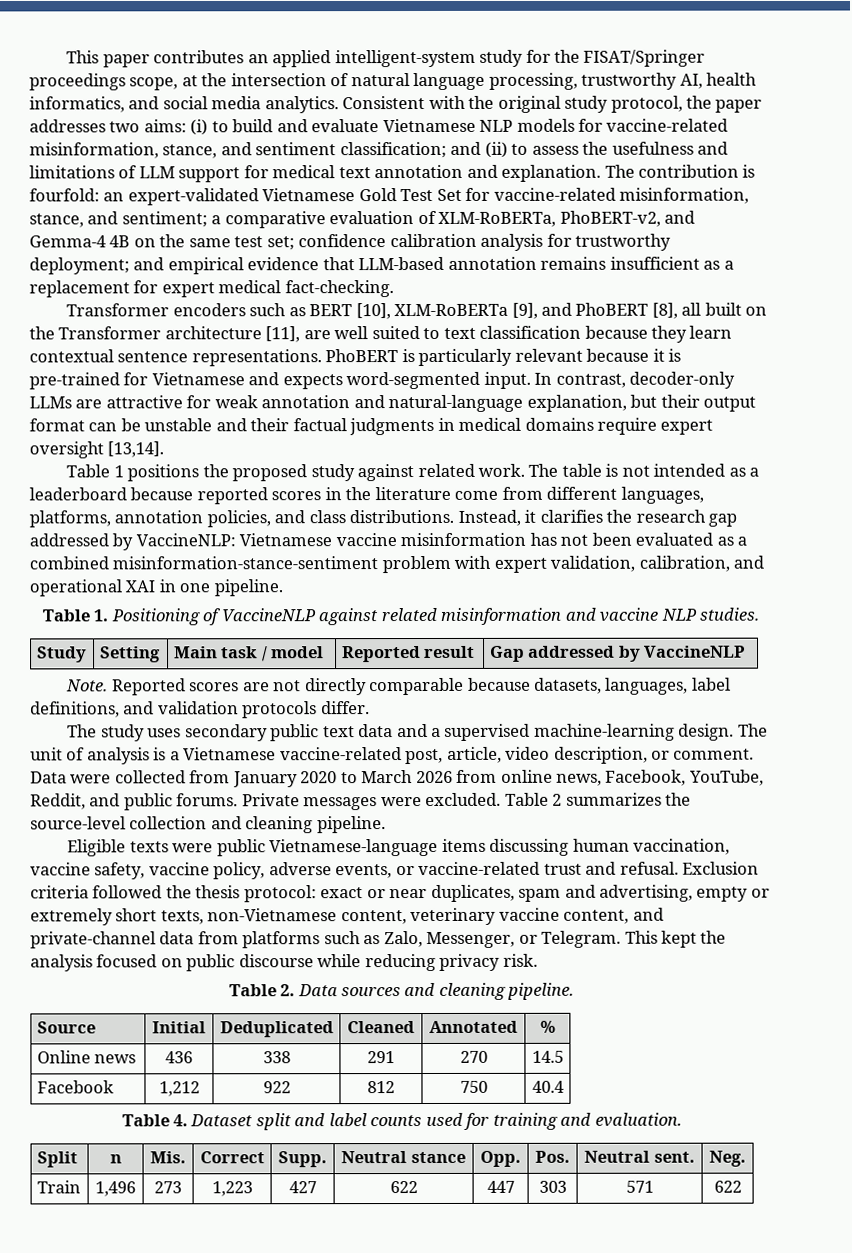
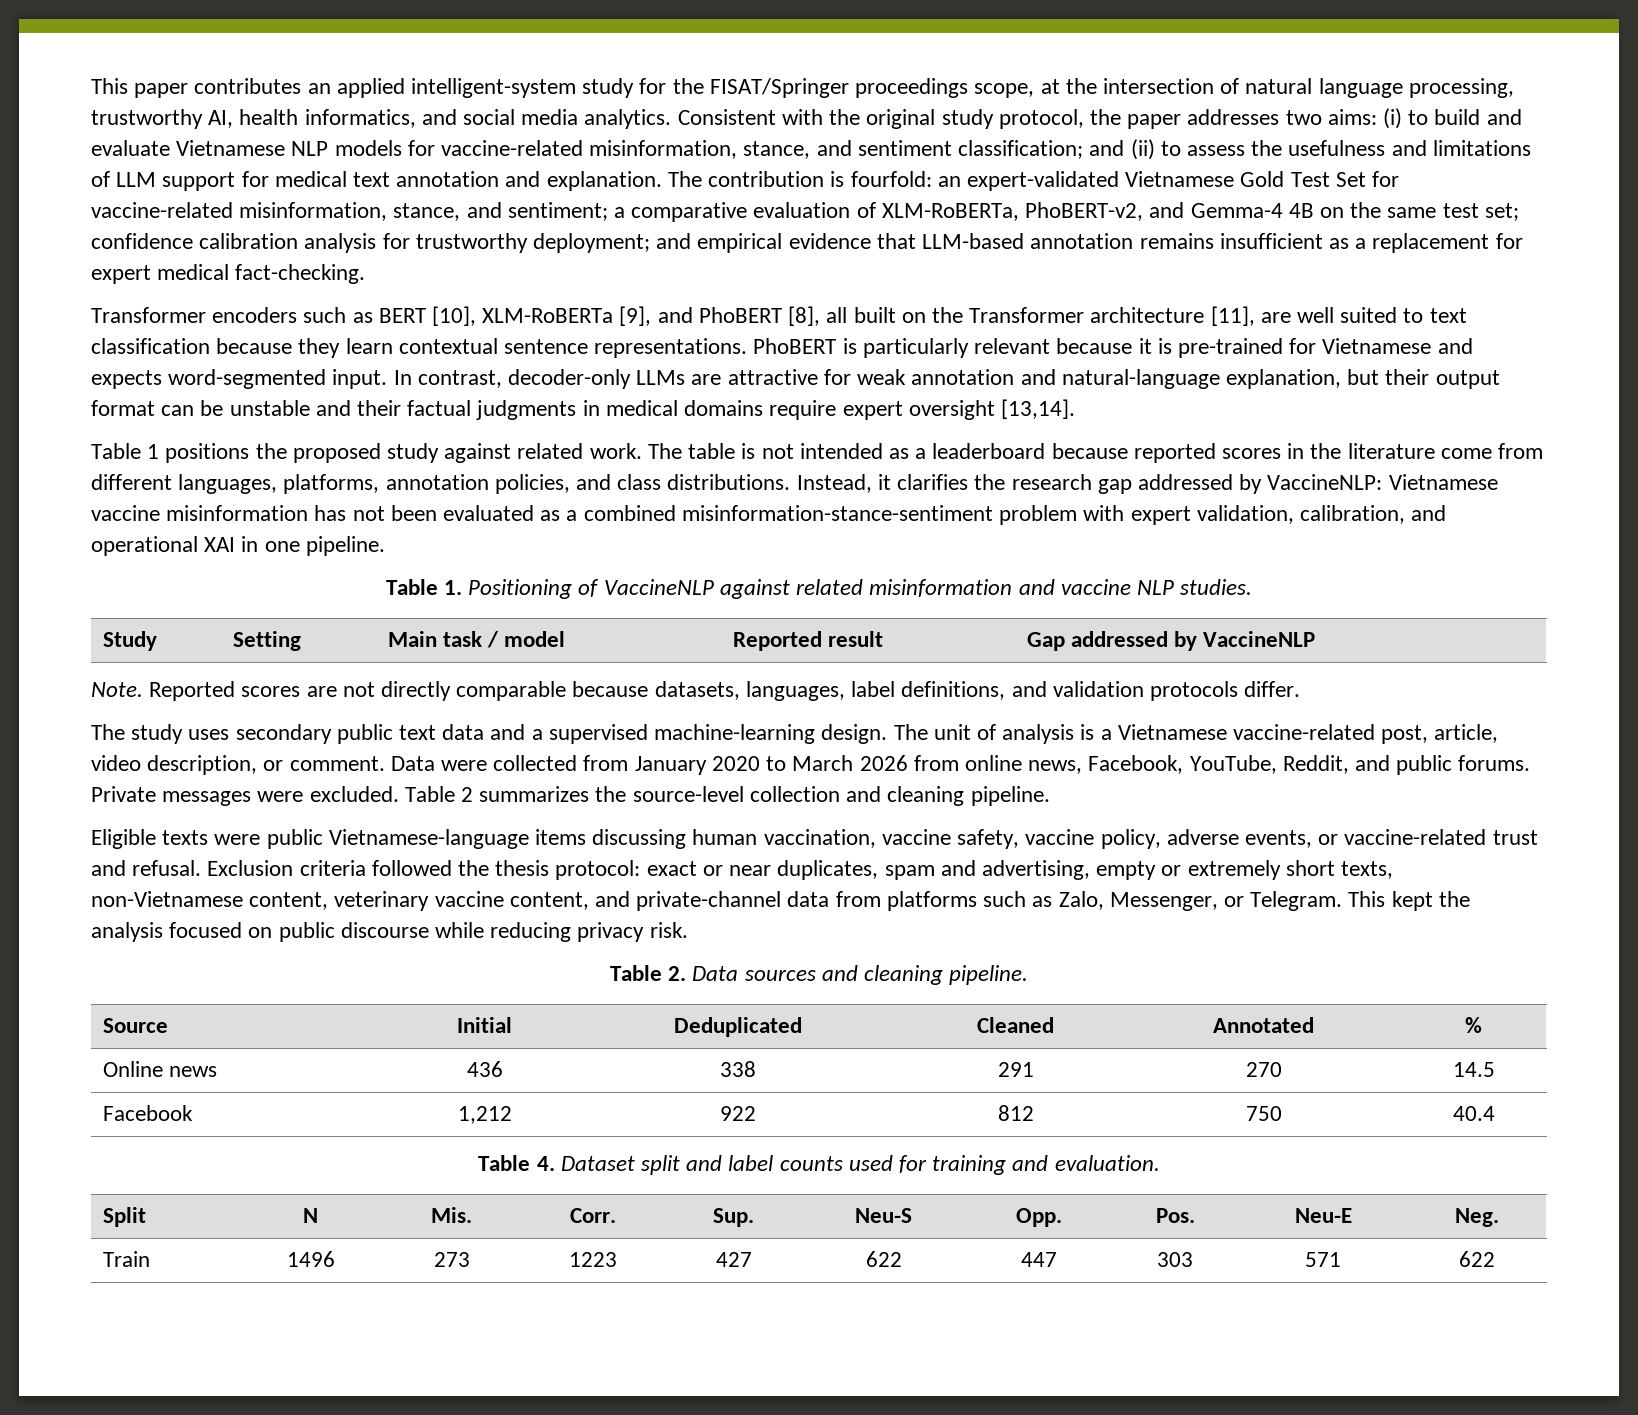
- Split | n | Mis. | Correct | Supp. | Neutral stance | Opp. | Pos. | Neutral sent. | Neg.
+ Split | N | Mis. | Corr. | Sup. | Neu-S | Opp. | Pos. | Neu-E | Neg.
- Train | 1,496 | 273 | 1,223 | 427 | 622 | 447 | 303 | 571 | 622
+ Train | 1496 | 273 | 1223 | 427 | 622 | 447 | 303 | 571 | 622

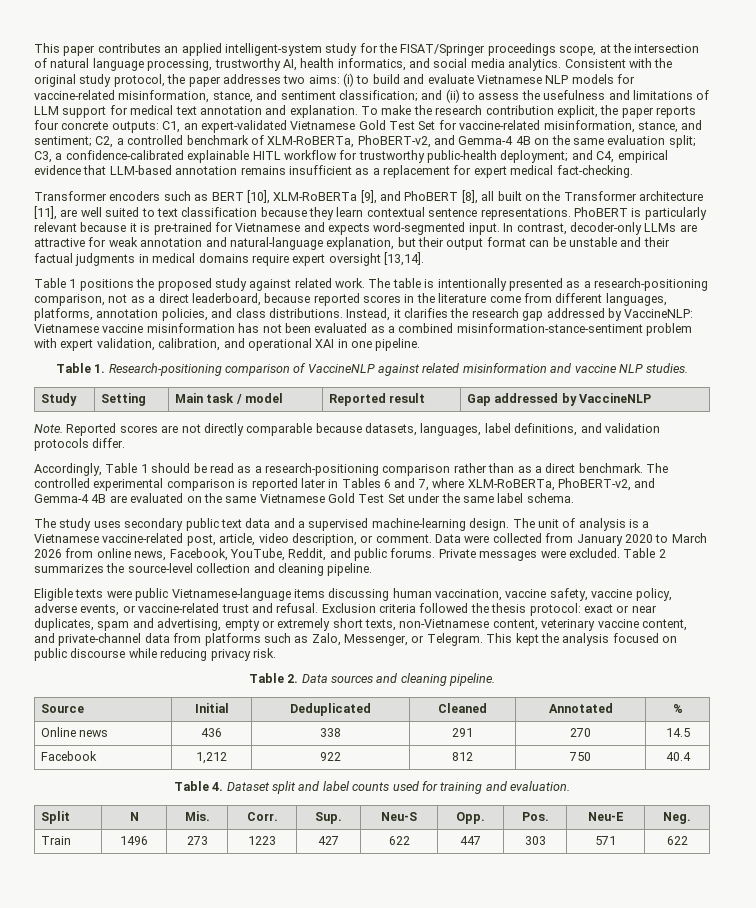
- The contribution is fourfold: an expert-validated Vietnamese Gold Test Set for vaccine-related misinformation, stance, and sentiment; a comparative evaluation of XLM-RoBERTa, PhoBERT-v2, and Gemma-4 4B on the same test set; confidence calibration analysis for trustworthy deployment; and empirical evidence that LLM-based annotation remains insufficient as a replacement for expert medical fact-checking.
+ To make the research contribution explicit, the paper reports four concrete outputs: C1, an expert-validated Vietnamese Gold Test Set for vaccine-related misinformation, stance, and sentiment; C2, a controlled benchmark of XLM-RoBERTa, PhoBERT-v2, and Gemma-4 4B on the same evaluation split; C3, a confidence-calibrated explainable HITL workflow for trustworthy public-health deployment; and C4, empirical evidence that LLM-based annotation remains insufficient as a replacement for expert medical fact-checking.
- The table is not intended as a leaderboard because reported scores in the literature come from different languages, platforms, annotation policies, and class distributions.
+ The table is intentionally presented as a research-positioning comparison, not as a direct leaderboard, because reported scores in the literature come from different languages, platforms, annotation policies, and class distributions.
- Table 1. Positioning of VaccineNLP against related misinformation and vaccine NLP studies.
+ Table 1. Research-positioning comparison of VaccineNLP against related misinformation and vaccine NLP studies.
+ Accordingly, Table 1 should be read as a research-positioning comparison rather than as a direct benchmark. The controlled experimental comparison is reported later in Tables 6 and 7, where XLM-RoBERTa, PhoBERT-v2, and Gemma-4 4B are evaluated on the same Vietnamese Gold Test Set under the same label schema.

